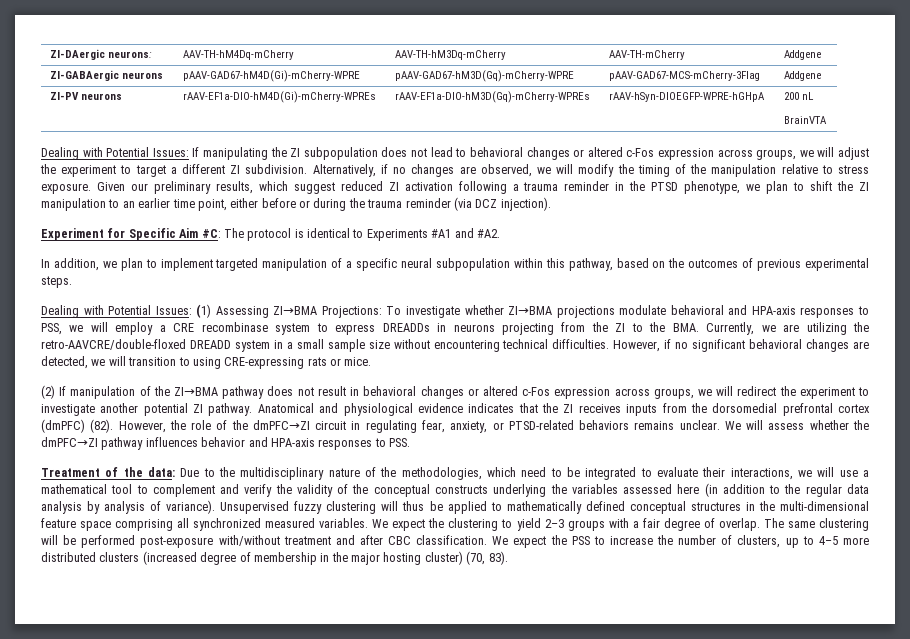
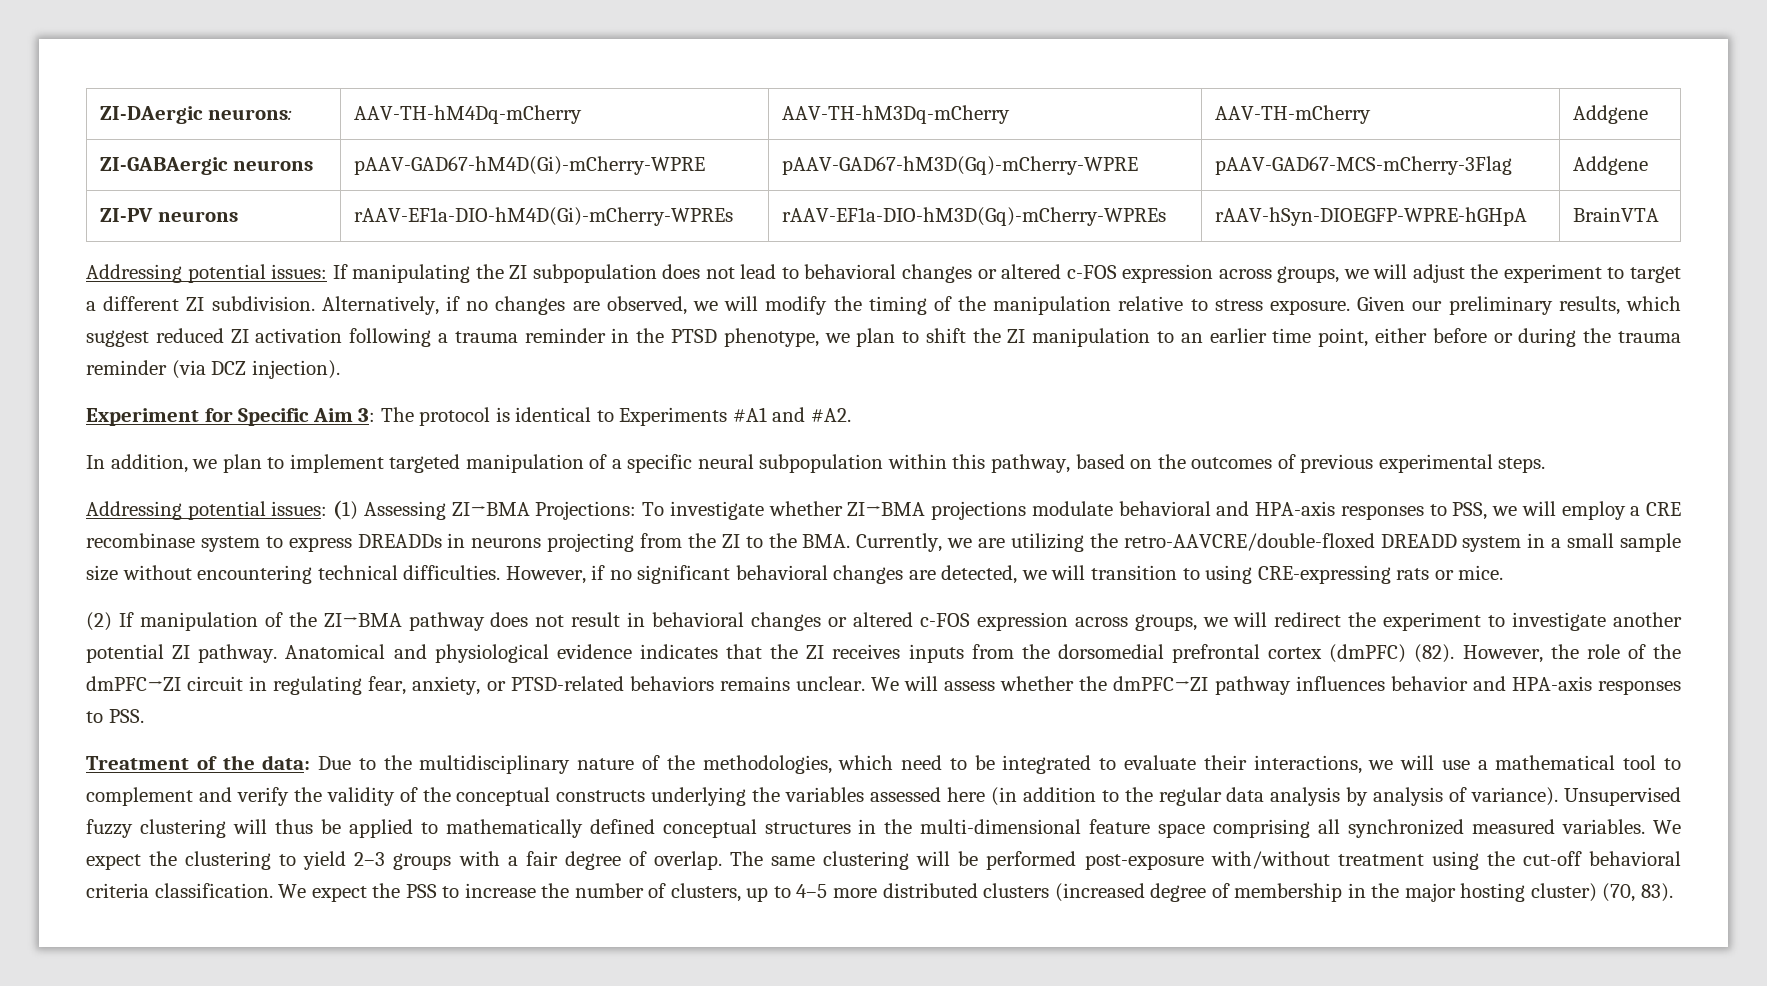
- ZI-PV neurons | rAAV-EF1a-DIO-hM4D(Gi)-mCherry-WPREs | rAAV-EF1a-DIO-hM3D(Gq)-mCherry-WPREs | rAAV-hSyn-DIOEGFP-WPRE-hGHpA | 200 nL
- BrainVTA
+ ZI-PV neurons | rAAV-EF1a-DIO-hM4D(Gi)-mCherry-WPREs | rAAV-EF1a-DIO-hM3D(Gq)-mCherry-WPREs | rAAV-hSyn-DIOEGFP-WPRE-hGHpA | BrainVTA
- Dealing with Potential Issues: If manipulating the ZI subpopulation does not lead to behavioral changes or altered c-Fos expression across groups, we will adjust the experiment to target a different ZI subdivision.
+ Addressing potential issues: If manipulating the ZI subpopulation does not lead to behavioral changes or altered c-FOS expression across groups, we will adjust the experiment to target a different ZI subdivision.
- Experiment for Specific Aim #C: The protocol is identical to Experiments #A1 and #A2.
+ Experiment for Specific Aim 3: The protocol is identical to Experiments #A1 and #A2.
- Dealing with Potential Issues: (1) Assessing ZI→BMA Projections: To investigate whether ZI→BMA projections modulate behavioral and HPA-axis responses to PSS, we will employ a CRE recombinase system to express DREADDs in neurons projecting from the ZI to the BMA. Currently, we are utilizing the retro-AAVCRE/double-floxed DREADD system in a small sample size without encountering technical difficulties.
+ Addressing potential issues: (1) Assessing ZI→BMA Projections: To investigate whether ZI→BMA projections modulate behavioral and HPA-axis responses to PSS, we will employ a CRE recombinase system to express DREADDs in neurons projecting from the ZI to the BMA. Currently, we are utilizing the retro-AAVCRE/double-floxed DREADD system in a small sample size without encountering technical difficulties.
- (2) If manipulation of the ZI→BMA pathway does not result in behavioral changes or altered c-Fos expression across groups, we will redirect the experiment to investigate another potential ZI pathway.
+ (2) If manipulation of the ZI→BMA pathway does not result in behavioral changes or altered c-FOS expression across groups, we will redirect the experiment to investigate another potential ZI pathway.
- The same clustering will be performed post-exposure with/without treatment and after CBC classification.
+ The same clustering will be performed post-exposure with/without treatment using the cut-off behavioral criteria classification.

